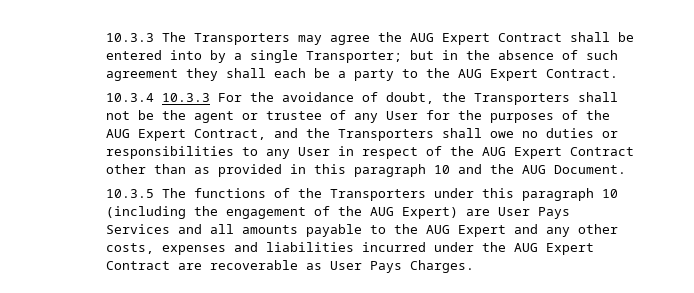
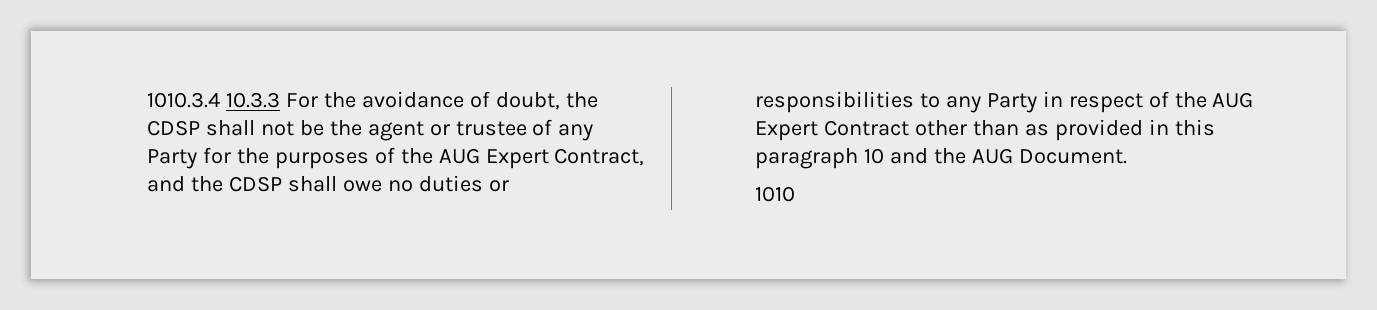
- 10.3.3 The Transporters may agree the AUG Expert Contract shall be entered into by a single Transporter; but in the absence of such agreement they shall each be a party to the AUG Expert Contract.
- 10.3.4 10.3.3 For the avoidance of doubt, the Transporters shall not be the agent or trustee of any User for the purposes of the AUG Expert Contract, and the Transporters shall owe no duties or responsibilities to any User in respect of the AUG Expert Contract other than as provided in this paragraph 10 and the AUG Document.
+ 1010.3.4 10.3.3 For the avoidance of doubt, the CDSP shall not be the agent or trustee of any Party for the purposes of the AUG Expert Contract, and the CDSP shall owe no duties or responsibilities to any Party in respect of the AUG Expert Contract other than as provided in this paragraph 10 and the AUG Document.
- 10.3.5 The functions of the Transporters under this paragraph 10 (including the engagement of the AUG Expert) are User Pays Services and all amounts payable to the AUG Expert and any other costs, expenses and liabilities incurred under the AUG Expert Contract are recoverable as User Pays Charges.
+ 1010

